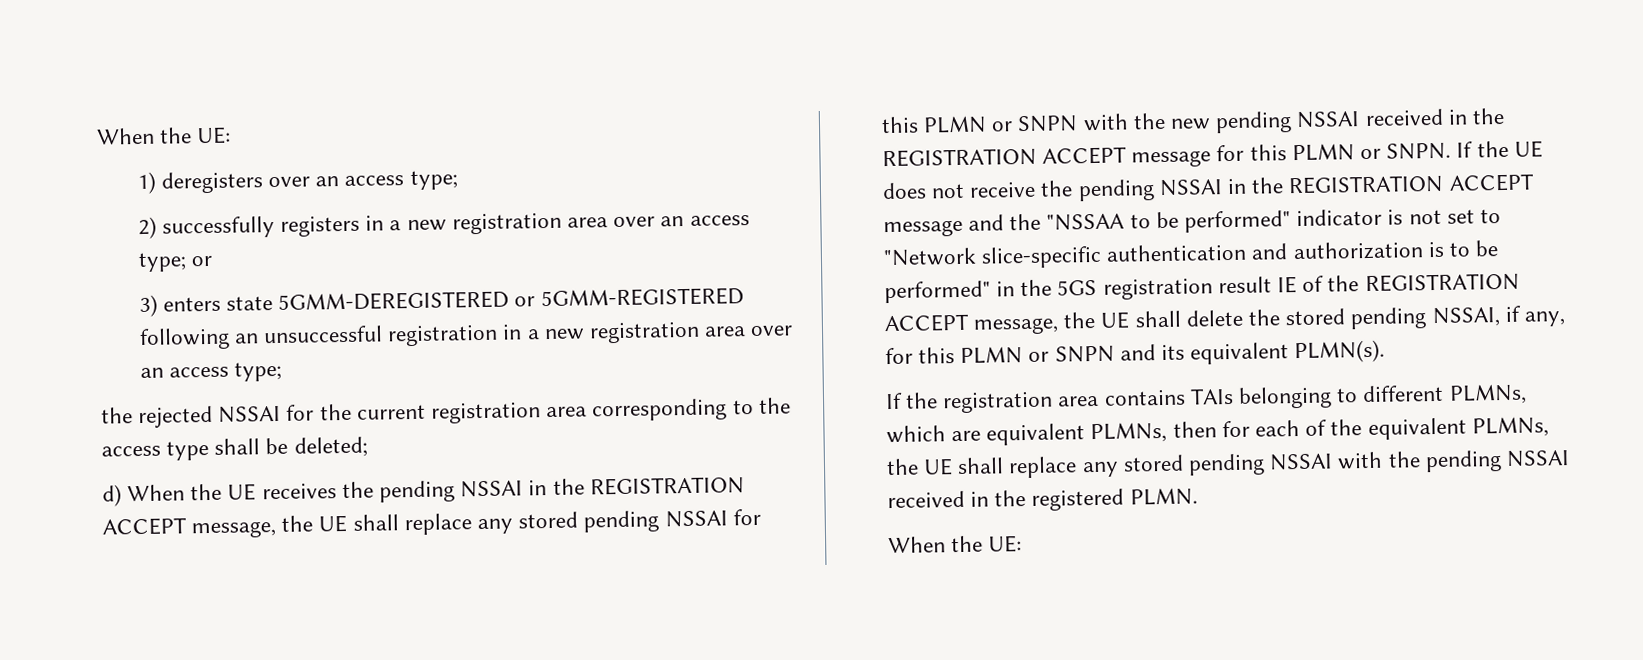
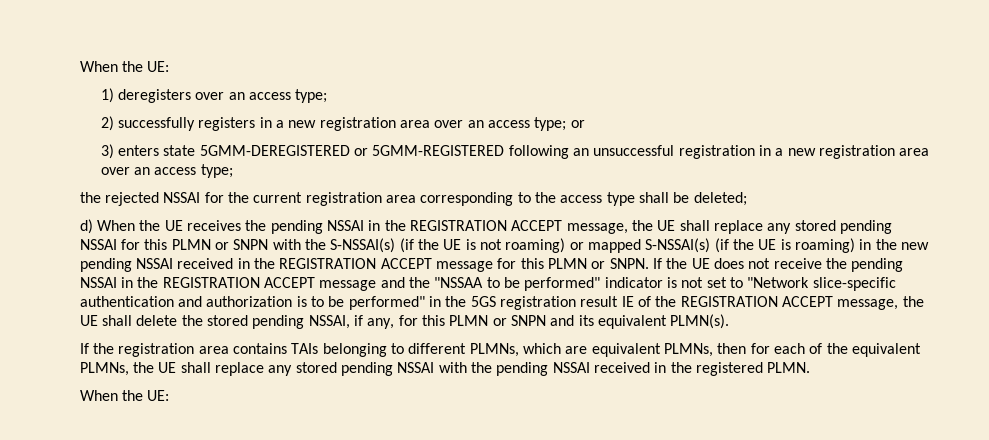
- d) When the UE receives the pending NSSAI in the REGISTRATION ACCEPT message, the UE shall replace any stored pending NSSAI for this PLMN or SNPN with the new pending NSSAI received in the REGISTRATION ACCEPT message for this PLMN or SNPN.
+ d) When the UE receives the pending NSSAI in the REGISTRATION ACCEPT message, the UE shall replace any stored pending NSSAI for this PLMN or SNPN with the S-NSSAI(s) (if the UE is not roaming) or mapped S-NSSAI(s) (if the UE is roaming) in the new pending NSSAI received in the REGISTRATION ACCEPT message for this PLMN or SNPN.

